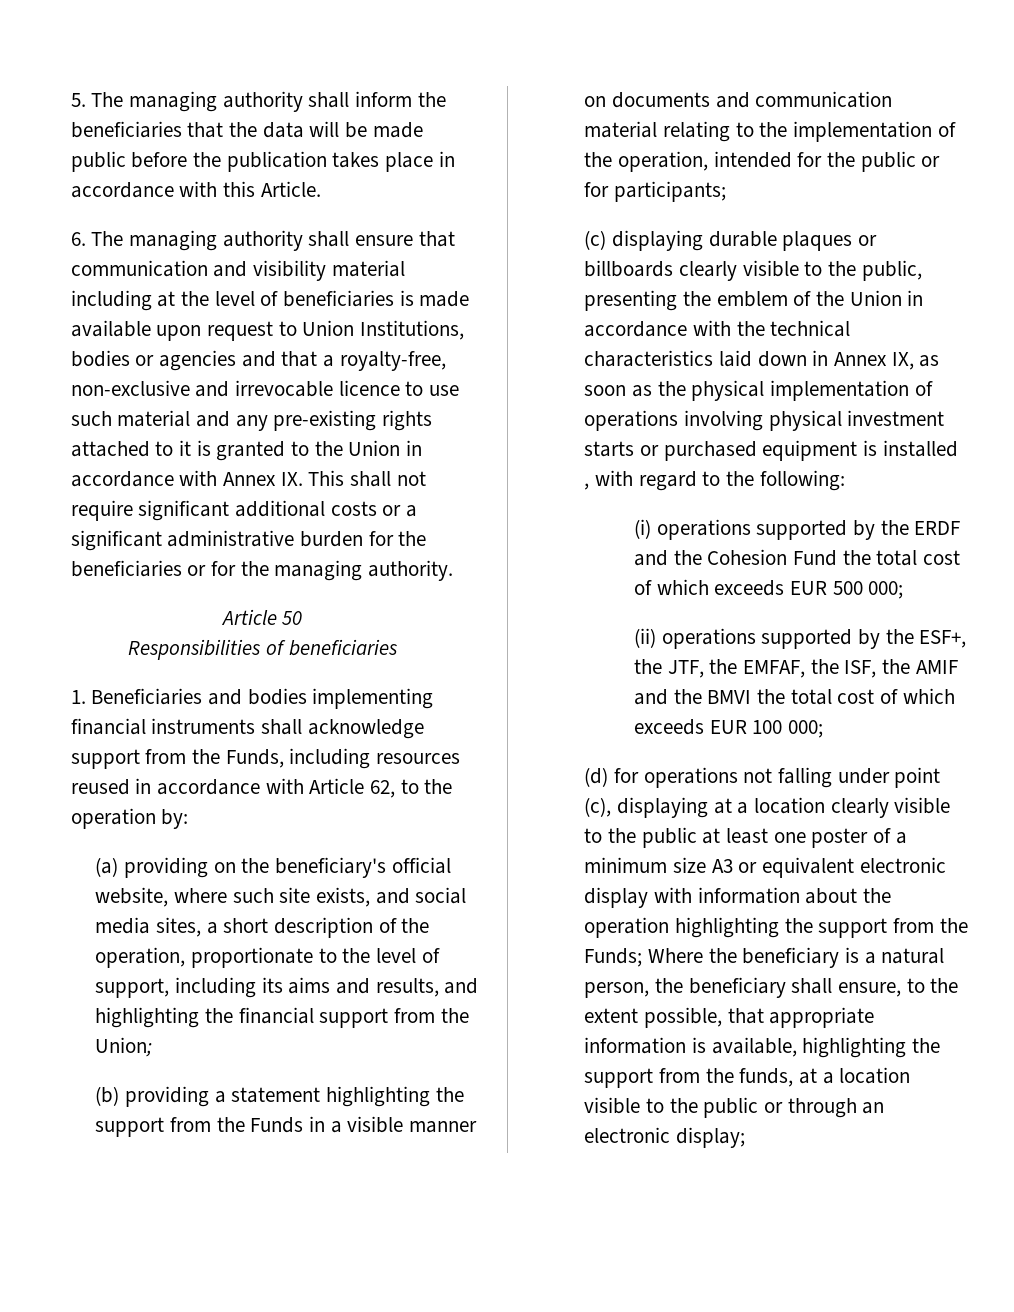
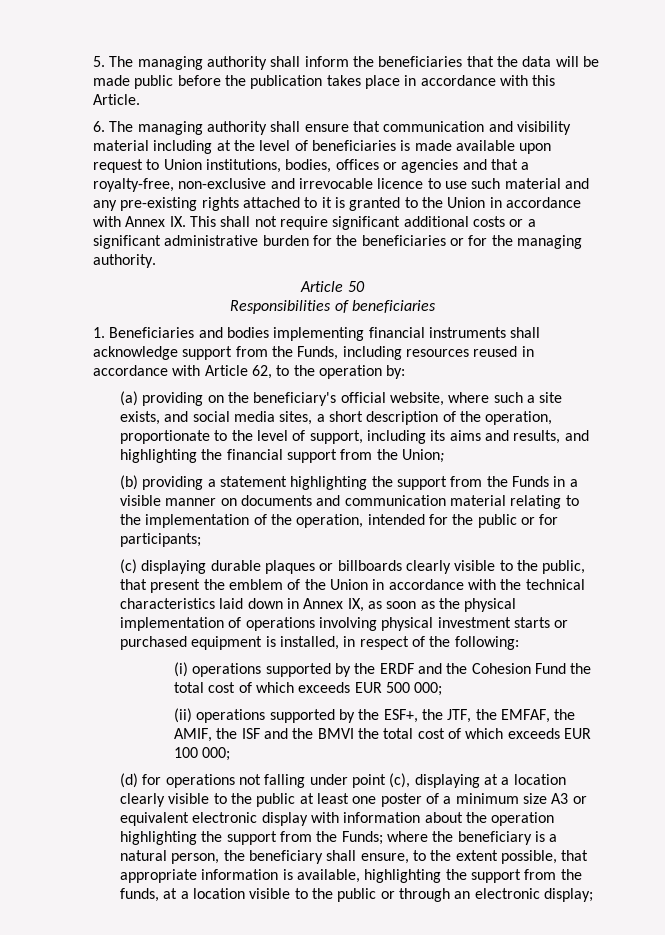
- 6. The managing authority shall ensure that communication and visibility material including at the level of beneficiaries is made available upon request to Union Institutions, bodies or agencies and that a royalty-free, non-exclusive and irrevocable licence to use such material and any pre-existing rights attached to it is granted to the Union in accordance with Annex IX. This shall not require significant additional costs or a significant administrative burden for the beneficiaries or for the managing authority.
+ 6. The managing authority shall ensure that communication and visibility material including at the level of beneficiaries is made available upon request to Union institutions, bodies, offices or agencies and that a royalty-free, non-exclusive and irrevocable licence to use such material and any pre-existing rights attached to it is granted to the Union in accordance with Annex IX. This shall not require significant additional costs or a significant administrative burden for the beneficiaries or for the managing authority.
- (a) providing on the beneficiary's official website, where such site exists, and social media sites, a short description of the operation, proportionate to the level of support, including its aims and results, and highlighting the financial support from the Union;
+ (a) providing on the beneficiary's official website, where such a site exists, and social media sites, a short description of the operation, proportionate to the level of support, including its aims and results, and highlighting the financial support from the Union;
- (c) displaying durable plaques or billboards clearly visible to the public, presenting the emblem of the Union in accordance with the technical characteristics laid down in Annex IX, as soon as the physical implementation of operations involving physical investment starts or purchased equipment is installed , with regard to the following:
+ (c) displaying durable plaques or billboards clearly visible to the public, that present the emblem of the Union in accordance with the technical characteristics laid down in Annex IX, as soon as the physical implementation of operations involving physical investment starts or purchased equipment is installed, in respect of the following:
- (ii) operations supported by the ESF+, the JTF, the EMFAF, the ISF, the AMIF and the BMVI the total cost of which exceeds EUR 100 000;
+ (ii) operations supported by the ESF+, the JTF, the EMFAF, the AMIF, the ISF and the BMVI the total cost of which exceeds EUR 100 000;
- Where the beneficiary is a natural person, the beneficiary shall ensure, to the extent possible, that appropriate information is available, highlighting the support from the funds, at a location visible to the public or through an electronic display;
+ where the beneficiary is a natural person, the beneficiary shall ensure, to the extent possible, that appropriate information is available, highlighting the support from the funds, at a location visible to the public or through an electronic display;

